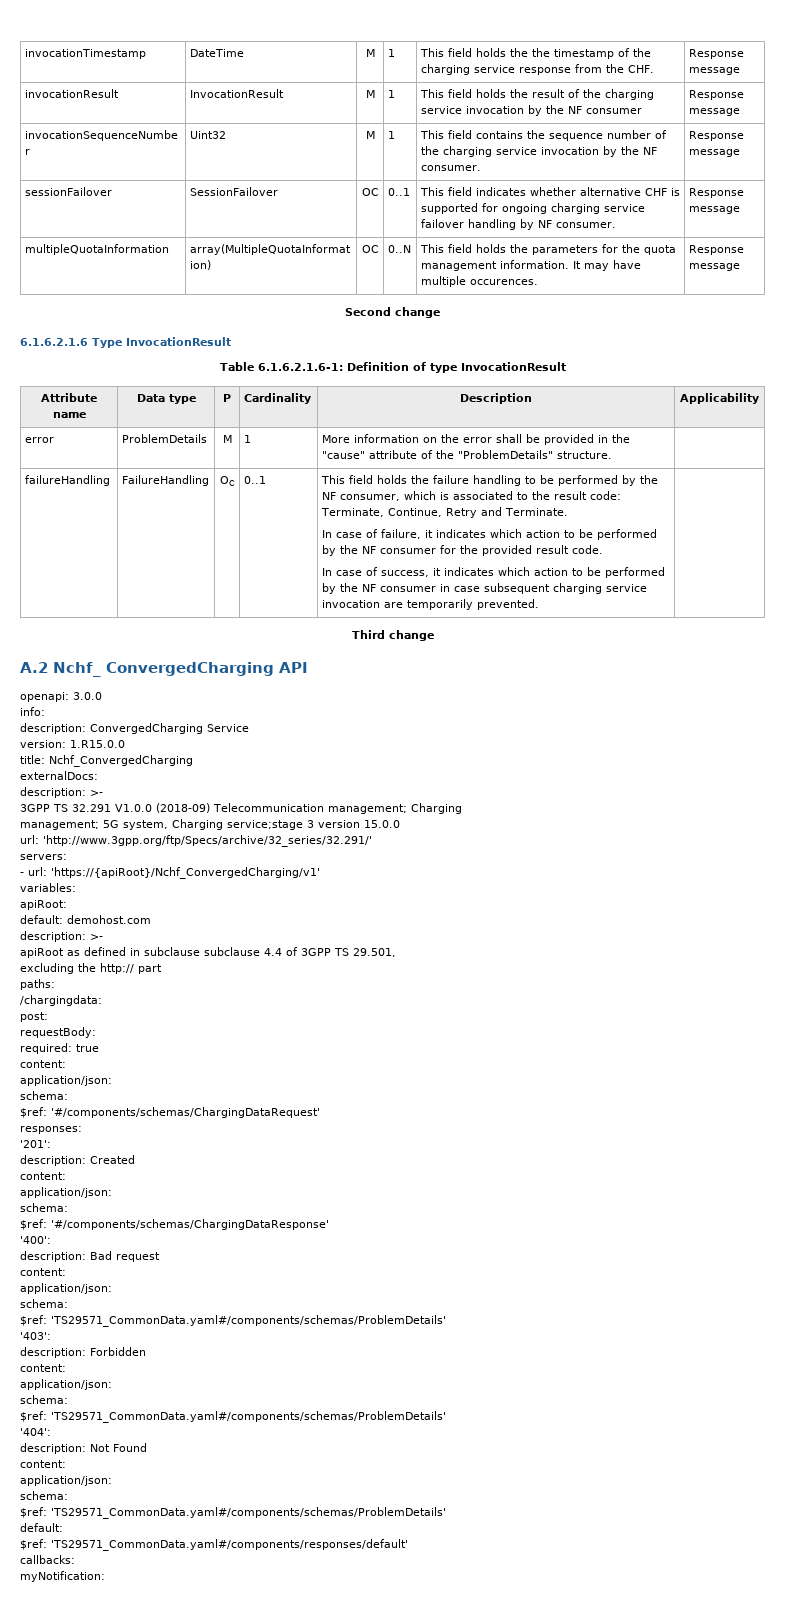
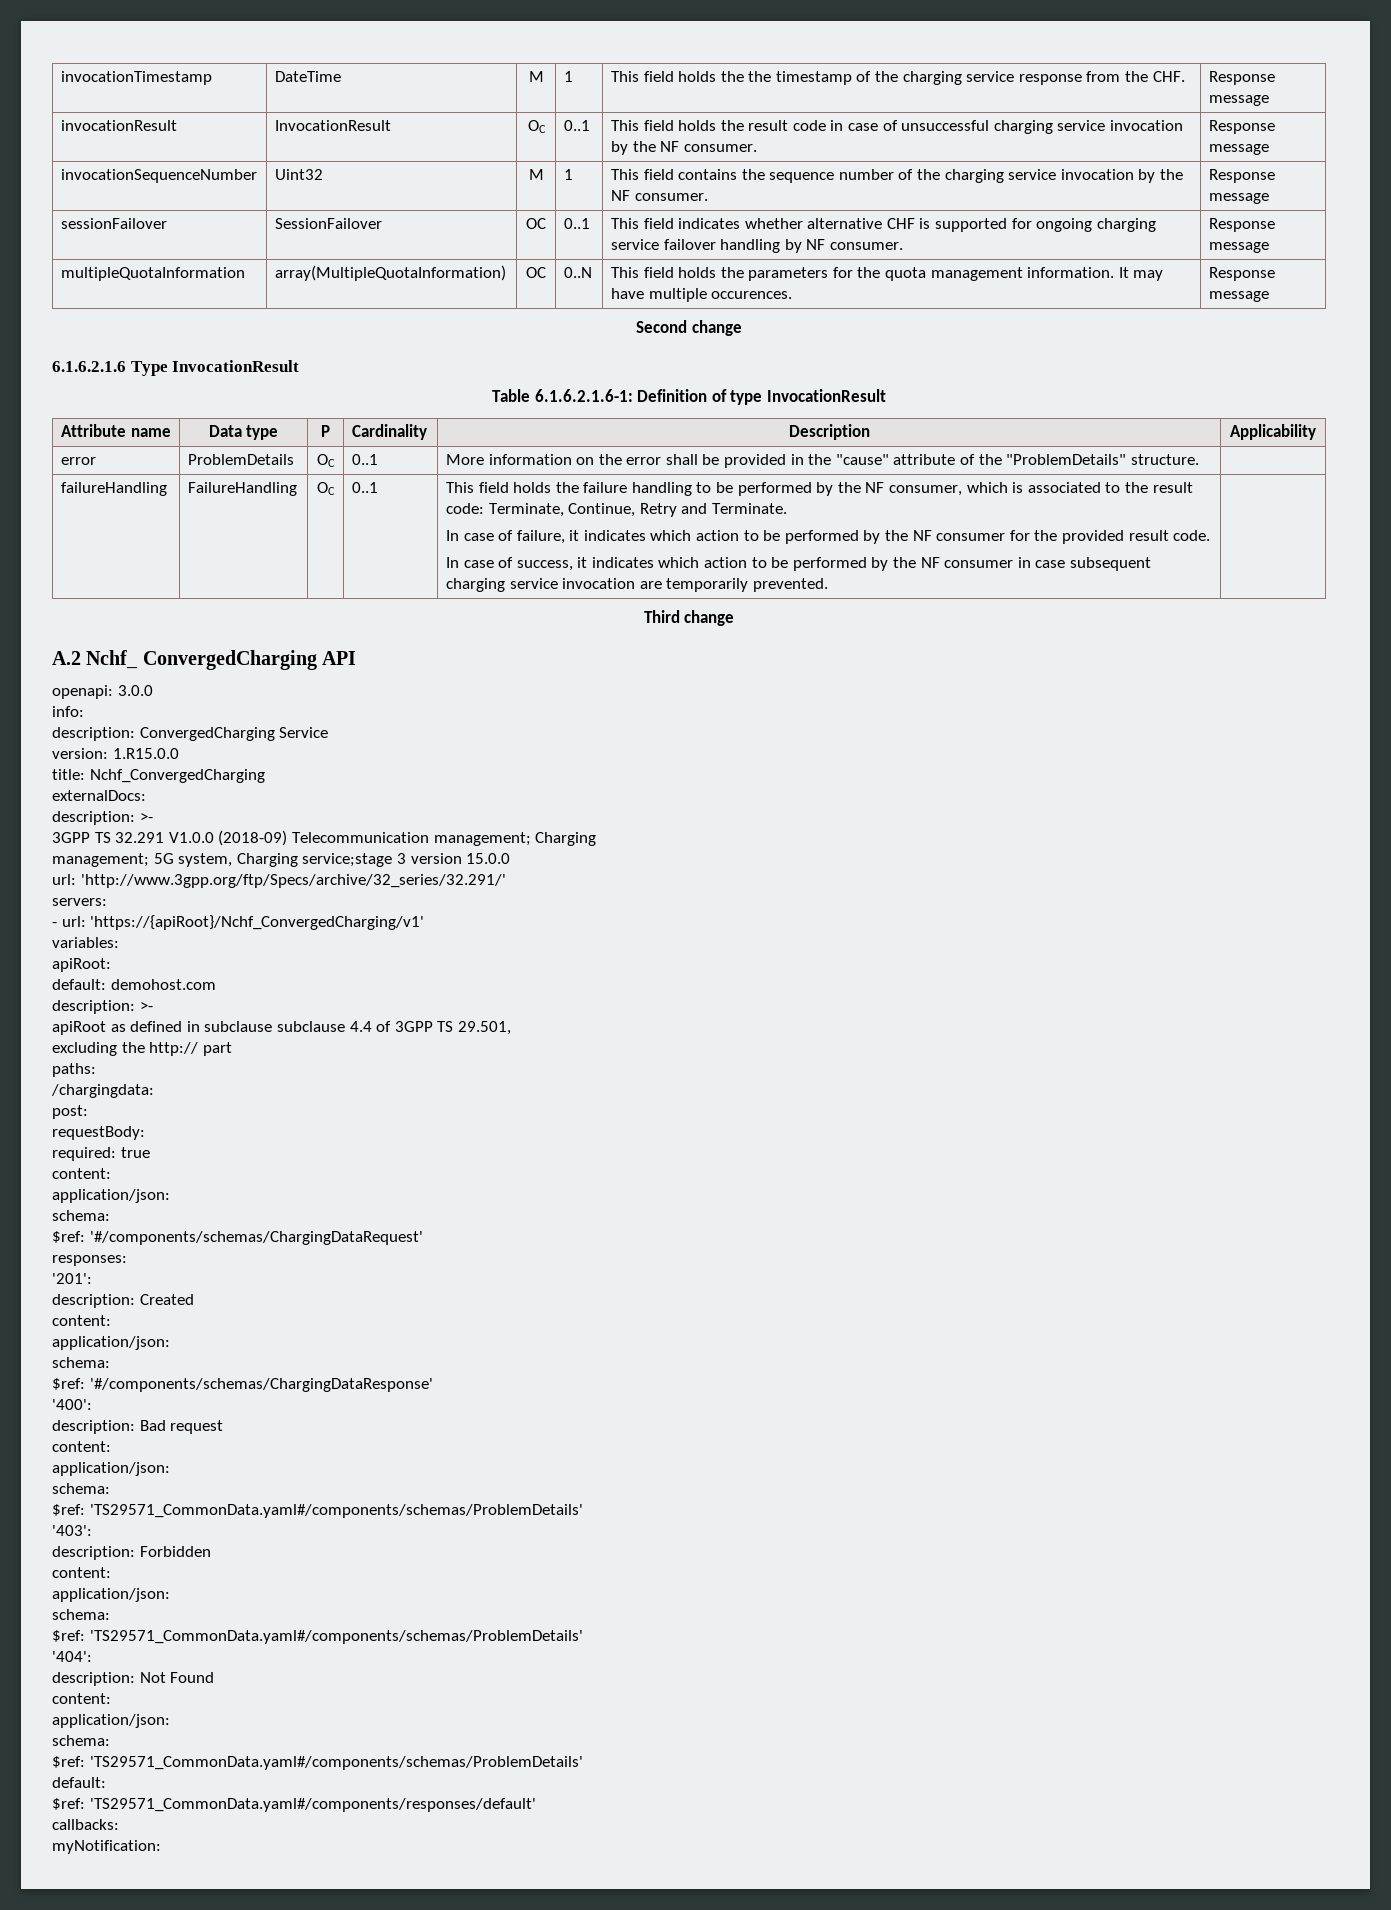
- invocationResult | InvocationResult | M | 1 | This field holds the result of the charging service invocation by the NF consumer | Response message
+ invocationResult | InvocationResult | OC | 0..1 | This field holds the result code in case of unsuccessful charging service invocation by the NF consumer. | Response message
- error | ProblemDetails | M | 1 | More information on the error shall be provided in the "cause" attribute of the "ProblemDetails" structure. |
+ error | ProblemDetails | OC | 0..1 | More information on the error shall be provided in the "cause" attribute of the "ProblemDetails" structure. |

